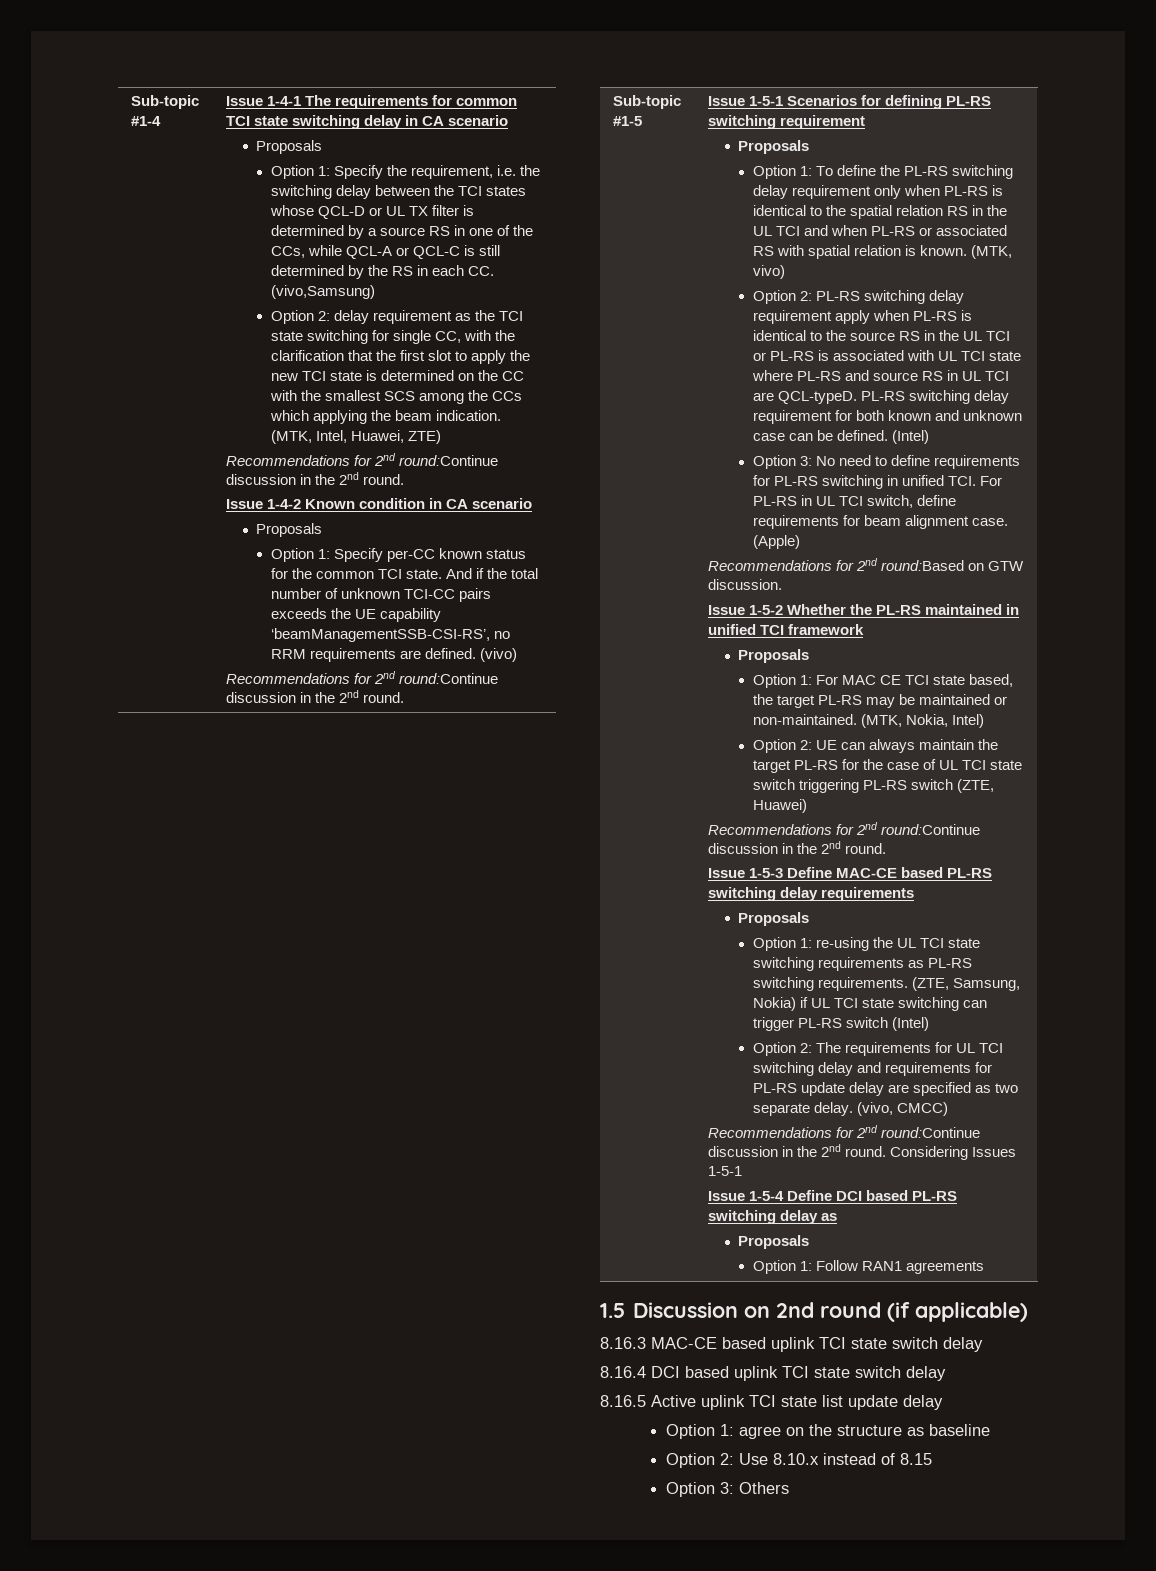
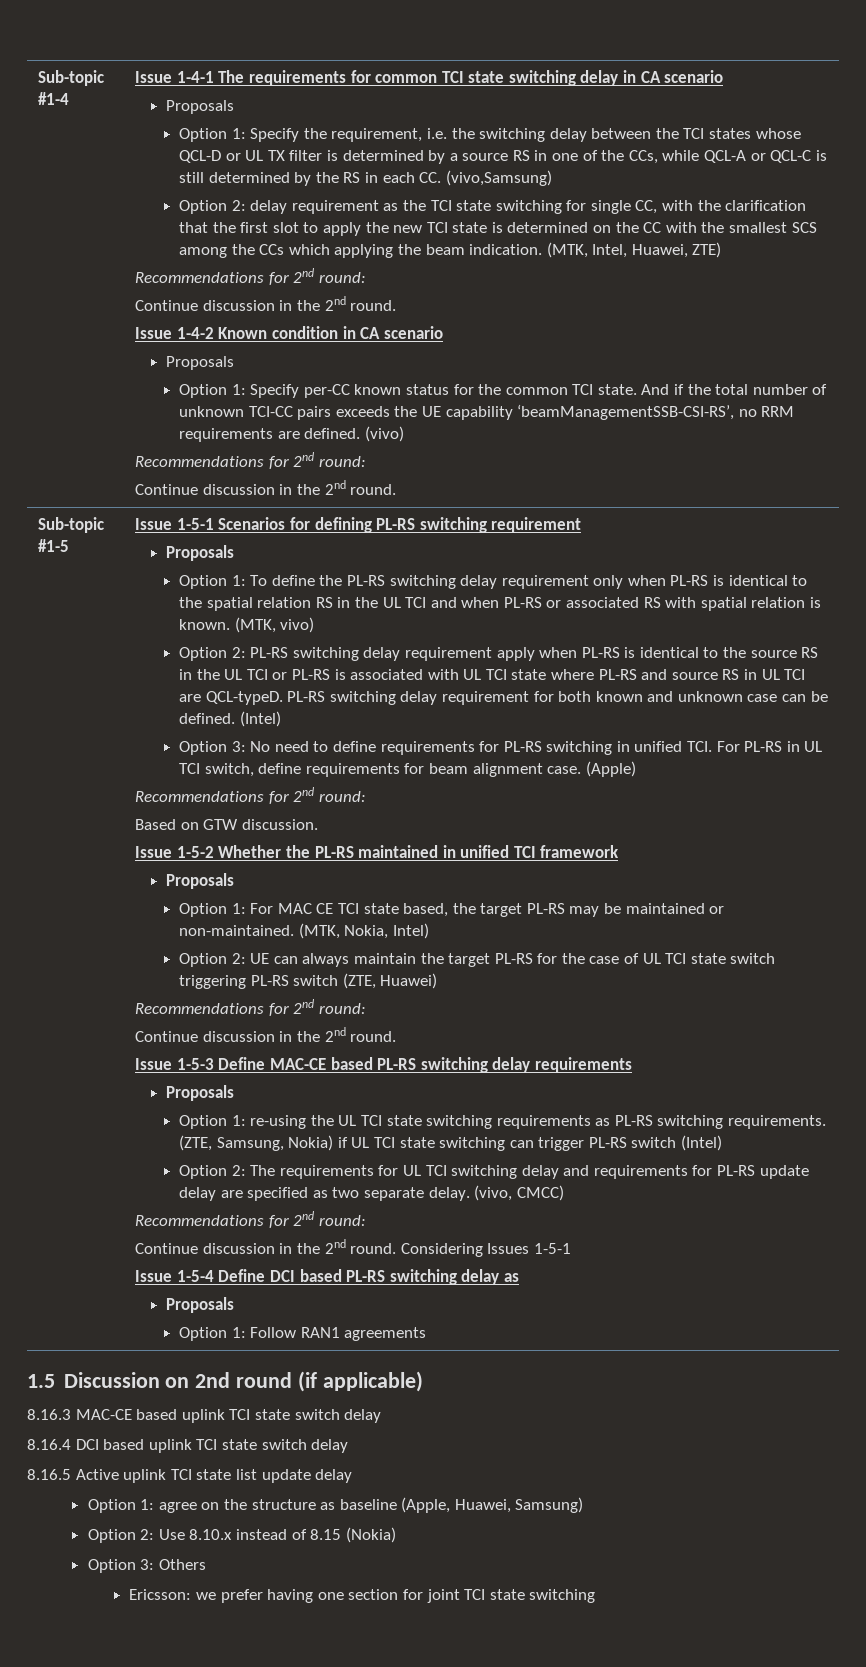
  (MTK, Intel, Huawei, ZTE)
- Recommendations for 2nd round:Continue discussion in the 2nd round.
+ Recommendations for 2nd round:
+ Continue discussion in the 2nd round.
  (vivo)
- Recommendations for 2nd round:Continue discussion in the 2nd round.
+ Recommendations for 2nd round:
+ Continue discussion in the 2nd round.
  (Apple)
- Recommendations for 2nd round:Based on GTW discussion.
+ Recommendations for 2nd round:
+ Based on GTW discussion.
  Option 2: UE can always maintain the target PL-RS for the case of UL TCI state switch triggering PL-RS switch (ZTE, Huawei)
- Recommendations for 2nd round:Continue discussion in the 2nd round.
+ Recommendations for 2nd round:
+ Continue discussion in the 2nd round.
  (vivo, CMCC)
- Recommendations for 2nd round:Continue discussion in the 2nd round.
+ Recommendations for 2nd round:
+ Continue discussion in the 2nd round.
- Option 1: agree on the structure as baseline
+ Option 1: agree on the structure as baseline (Apple, Huawei, Samsung)
- Option 2: Use 8.10.x instead of 8.15
+ Option 2: Use 8.10.x instead of 8.15 (Nokia)
+ Ericsson: we prefer having one section for joint TCI state switching

